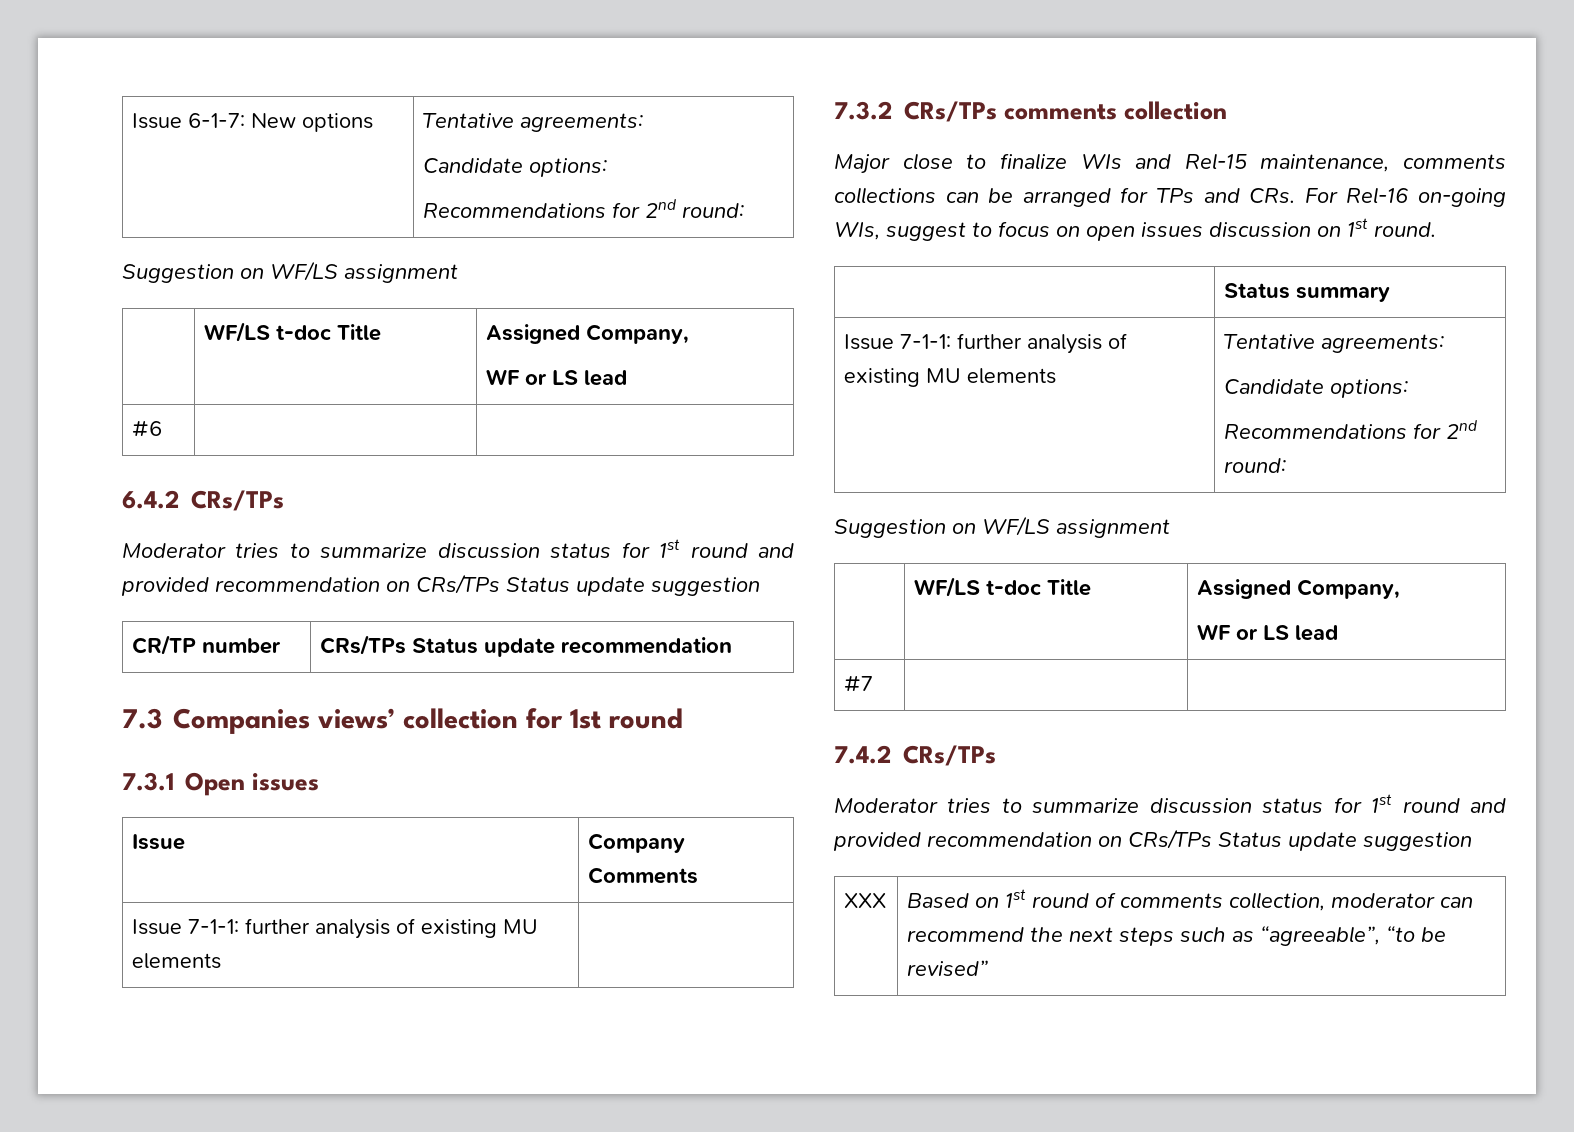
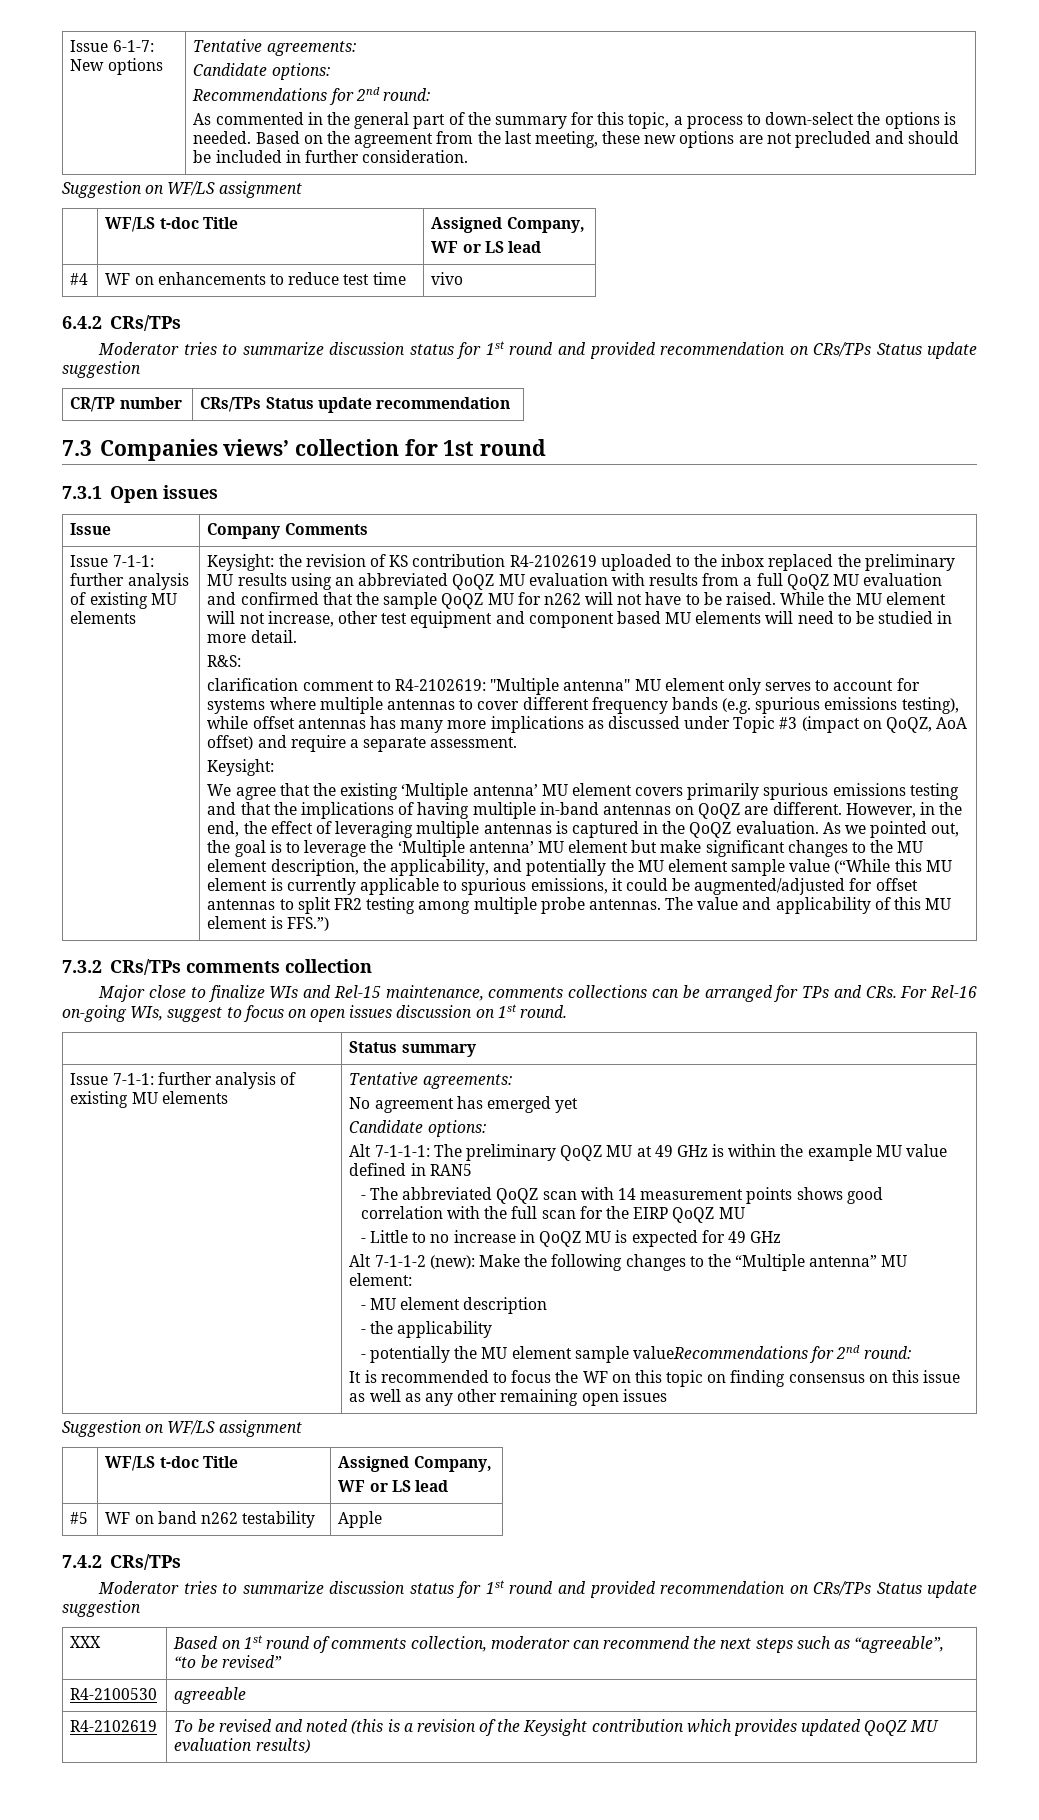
+ As commented in the general part of the summary for this topic, a process to down-select the options is needed. Based on the agreement from the last meeting, these new options are not precluded and should be included in further consideration.
- #6 | |
+ #4 | WF on enhancements to reduce test time | vivo
+ Keysight: the revision of KS contribution R4-2102619 uploaded to the inbox replaced the preliminary MU results using an abbreviated QoQZ MU evaluation with results from a full QoQZ MU evaluation and confirmed that the sample QoQZ MU for n262 will not have to be raised. While the MU element will not increase, other test equipment and component based MU elements will need to be studied in more detail.
+ R&S:
+ clarification comment to R4-2102619: "Multiple antenna" MU element only serves to account for systems where multiple antennas to cover different frequency bands (e.g. spurious emissions testing), while offset antennas has many more implications as discussed under Topic #3 (impact on QoQZ, AoA offset) and require a separate assessment.
+ Keysight:
+ We agree that the existing ‘Multiple antenna’ MU element covers primarily spurious emissions testing and that the implications of having multiple in-band antennas on QoQZ are different. However, in the end, the effect of leveraging multiple antennas is captured in the QoQZ evaluation. As we pointed out, the goal is to leverage the ‘Multiple antenna’ MU element but make significant changes to the MU element description, the applicability, and potentially the MU element sample value (“While this MU element is currently applicable to spurious emissions, it could be augmented/adjusted for offset antennas to split FR2 testing among multiple probe antennas. The value and applicability of this MU element is FFS.”)
  Issue 7-1-1: further analysis of existing MU elements | Tentative agreements:
+ No agreement has emerged yet
  Candidate options:
- Recommendations for 2nd round:
+ Alt 7-1-1-1: The preliminary QoQZ MU at 49 GHz is within the example MU value defined in RAN5
+ - The abbreviated QoQZ scan with 14 measurement points shows good correlation with the full scan for the EIRP QoQZ MU
+ - Little to no increase in QoQZ MU is expected for 49 GHz
+ Alt 7-1-1-2 (new): Make the following changes to the “Multiple antenna” MU element:
+ - MU element description
+ - the applicability
+ - potentially the MU element sample valueRecommendations for 2nd round:
+ It is recommended to focus the WF on this topic on finding consensus on this issue as well as any other remaining open issues
- #7 | |
+ #5 | WF on band n262 testability | Apple
+ R4-2100530 | agreeable
+ R4-2102619 | To be revised and noted (this is a revision of the Keysight contribution which provides updated QoQZ MU evaluation results)

